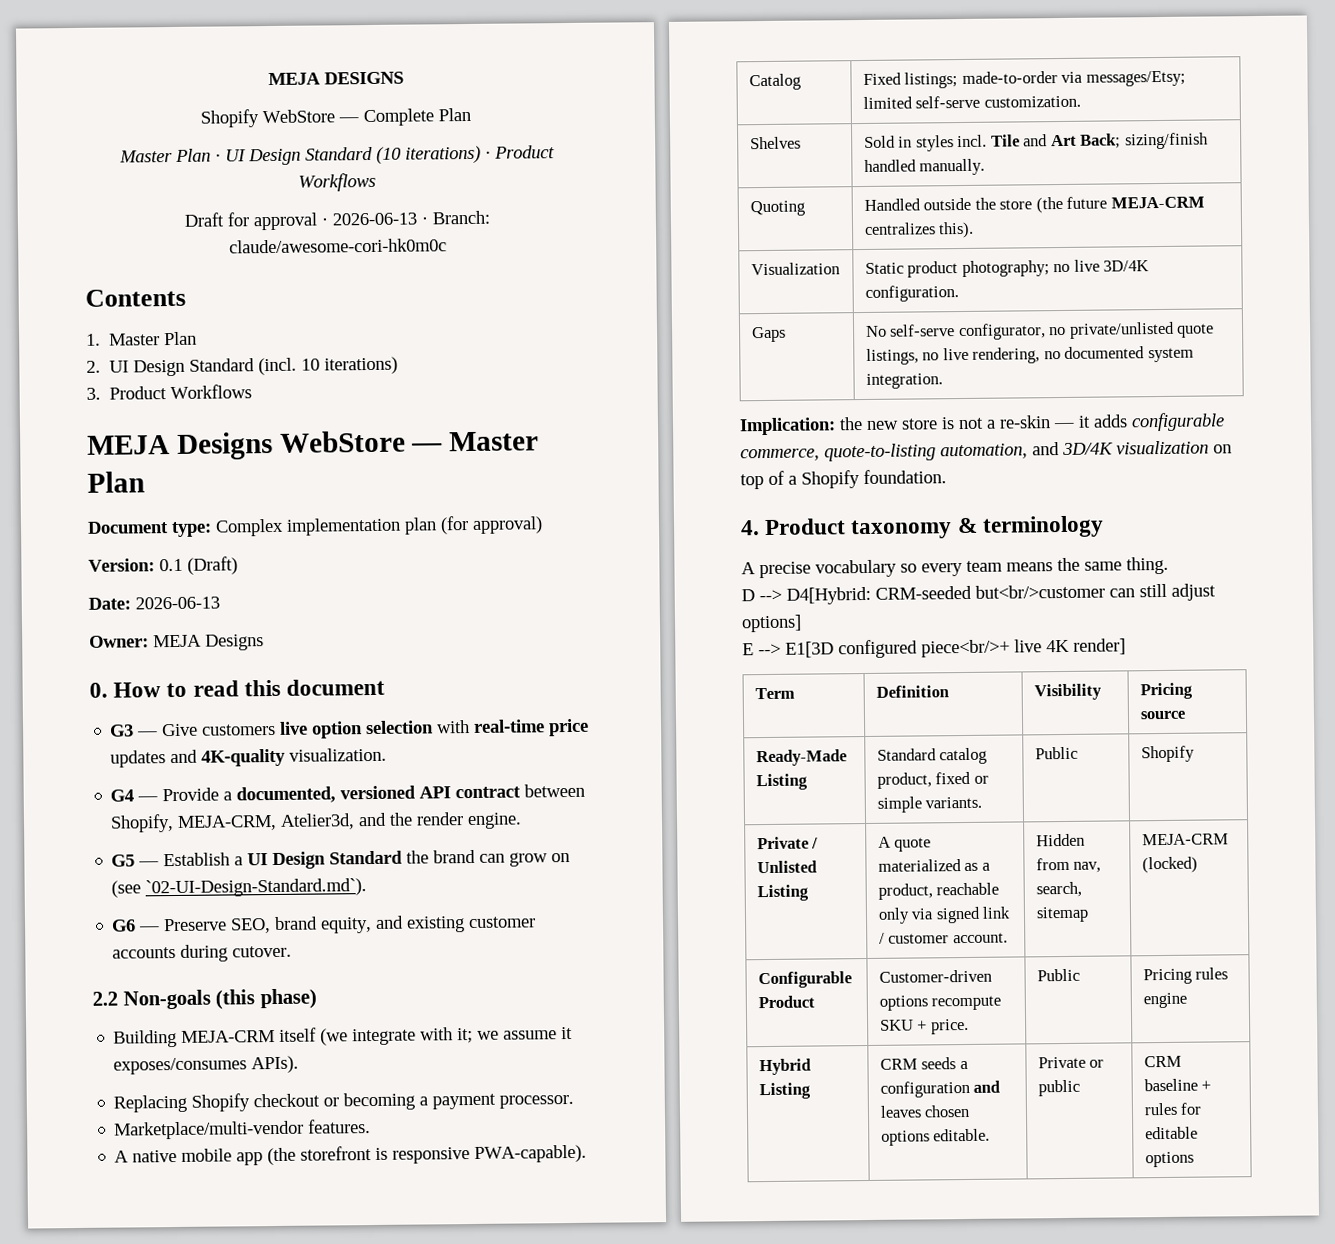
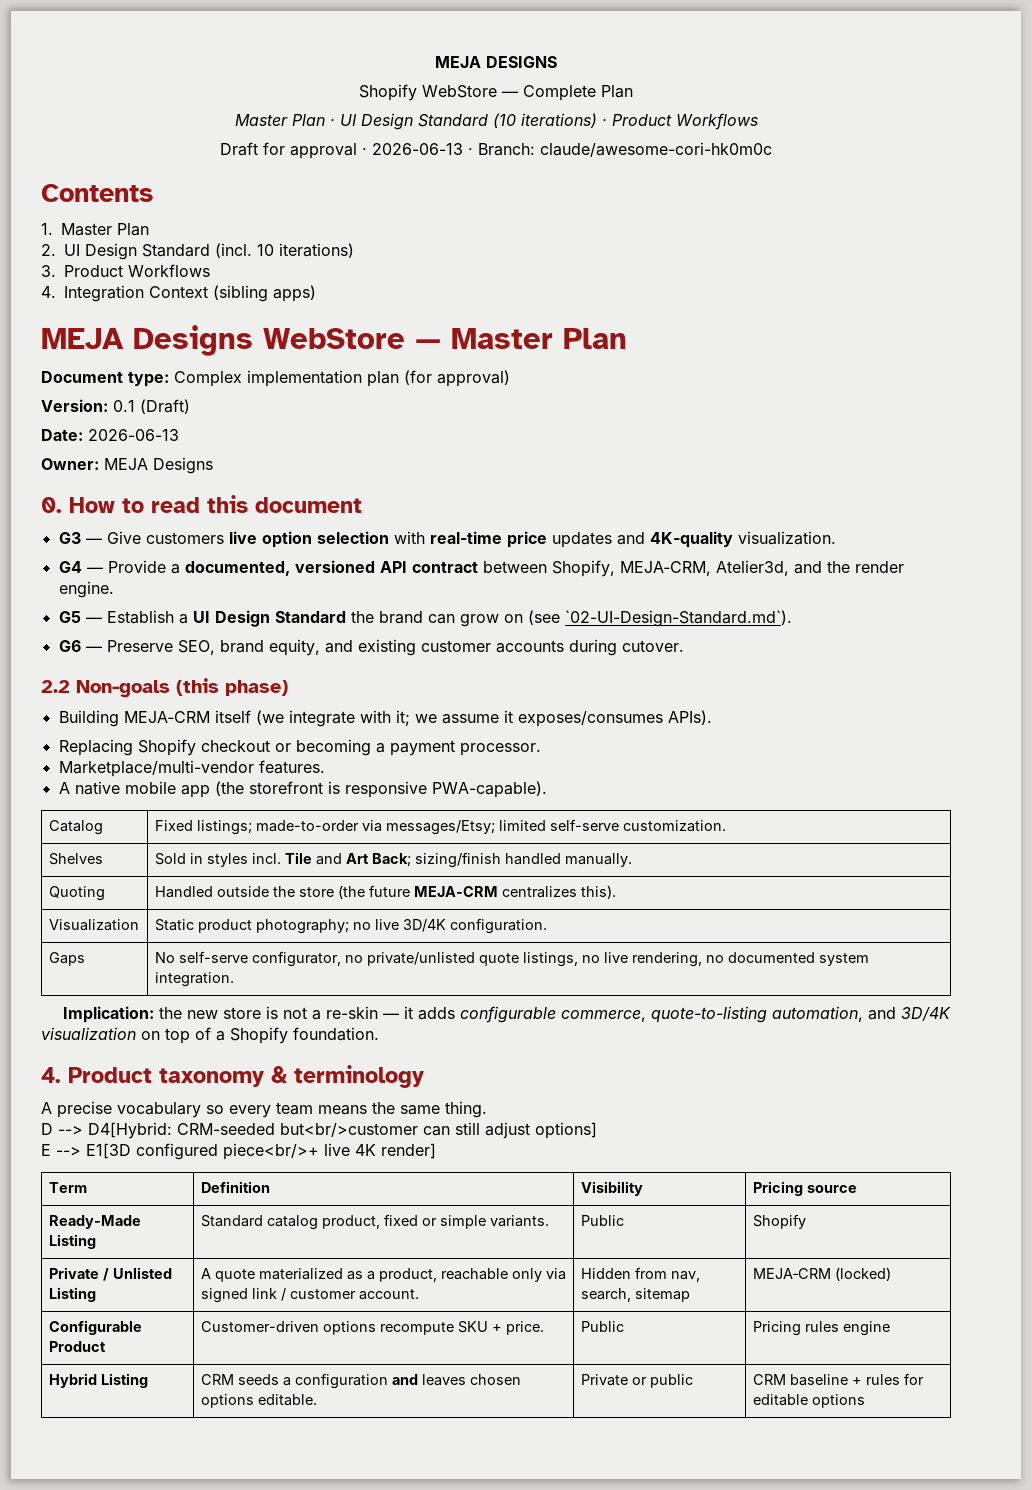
+ 4. Integration Context (sibling apps)

